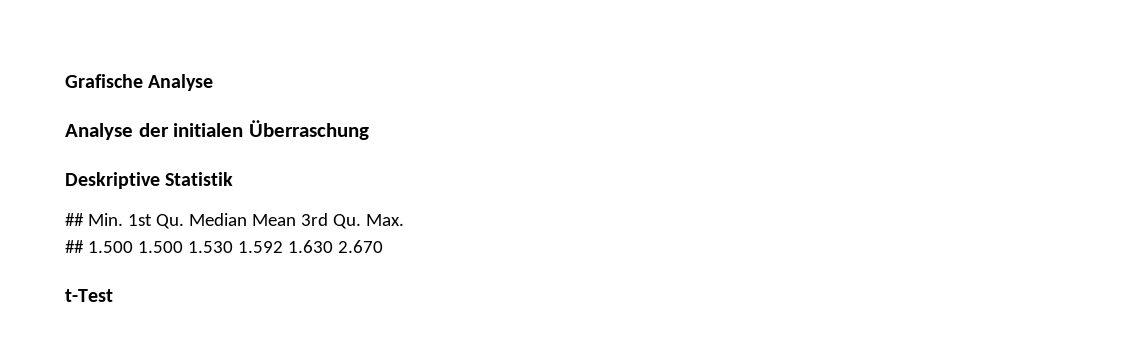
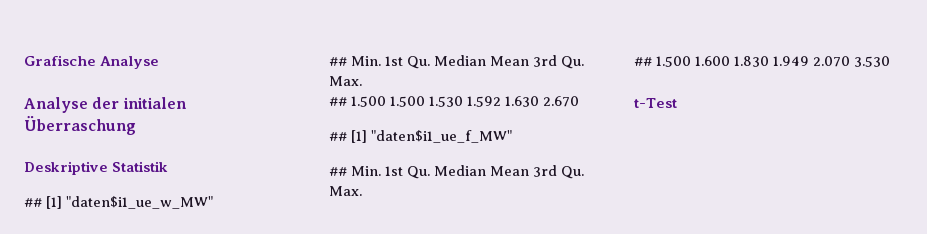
+ ## [1] "daten$i1_ue_w_MW"
+ ## [1] "daten$i1_ue_f_MW"
+ ## Min. 1st Qu. Median Mean 3rd Qu. Max.
+ ## 1.500 1.600 1.830 1.949 2.070 3.530

